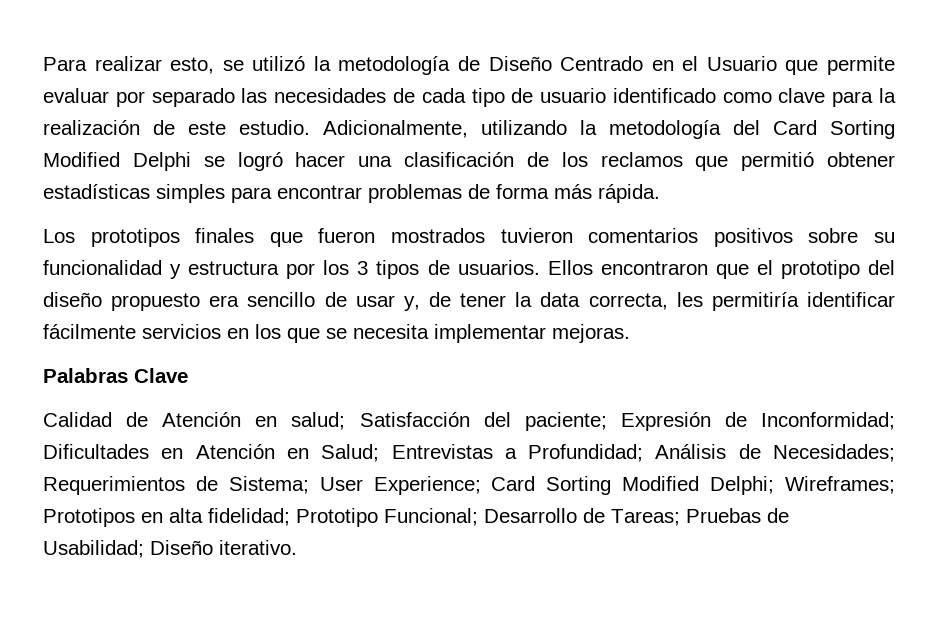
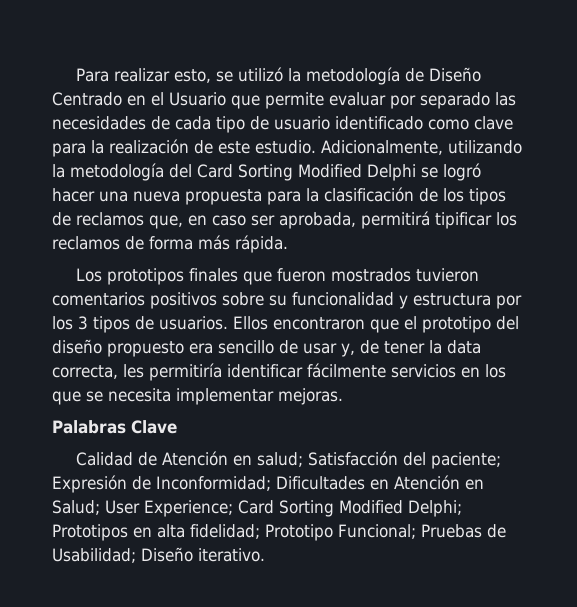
- Adicionalmente, utilizando la metodología del Card Sorting Modified Delphi se logró hacer una clasificación de los reclamos que permitió obtener estadísticas simples para encontrar problemas de forma más rápida.
+ Adicionalmente, utilizando la metodología del Card Sorting Modified Delphi se logró hacer una nueva propuesta para la clasificación de los tipos de reclamos que, en caso ser aprobada, permitirá tipificar los reclamos de forma más rápida.
- Calidad de Atención en salud; Satisfacción del paciente; Expresión de Inconformidad; Dificultades en Atención en Salud; Entrevistas a Profundidad; Análisis de Necesidades; Requerimientos de Sistema; User Experience; Card Sorting Modified Delphi; Wireframes; Prototipos en alta fidelidad; Prototipo Funcional; Desarrollo de Tareas; Pruebas de Usabilidad; Diseño iterativo.
+ Calidad de Atención en salud; Satisfacción del paciente; Expresión de Inconformidad; Dificultades en Atención en Salud; User Experience; Card Sorting Modified Delphi; Prototipos en alta fidelidad; Prototipo Funcional; Pruebas de Usabilidad; Diseño iterativo.

